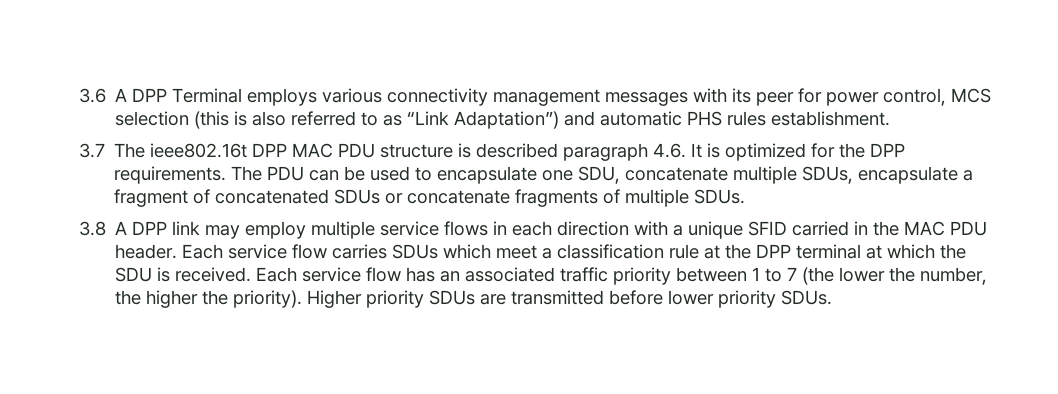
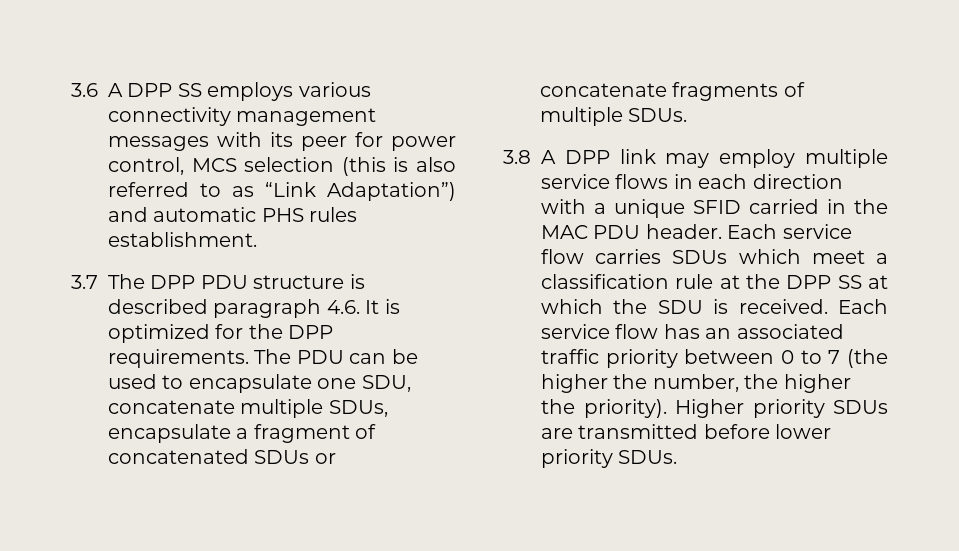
- 3.6 A DPP Terminal employs various connectivity management messages with its peer for power control, MCS selection (this is also referred to as “Link Adaptation”) and automatic PHS rules establishment.
+ 3.6 A DPP SS employs various connectivity management messages with its peer for power control, MCS selection (this is also referred to as “Link Adaptation”) and automatic PHS rules establishment.
- 3.7 The ieee802.16t DPP MAC PDU structure is described paragraph 4.6. It is optimized for the DPP requirements.
+ 3.7 The DPP PDU structure is described paragraph 4.6. It is optimized for the DPP requirements.
- Each service flow carries SDUs which meet a classification rule at the DPP terminal at which the SDU is received.
+ Each service flow carries SDUs which meet a classification rule at the DPP SS at which the SDU is received.
- Each service flow has an associated traffic priority between 1 to 7 (the lower the number, the higher the priority).
+ Each service flow has an associated traffic priority between 0 to 7 (the higher the number, the higher the priority).

